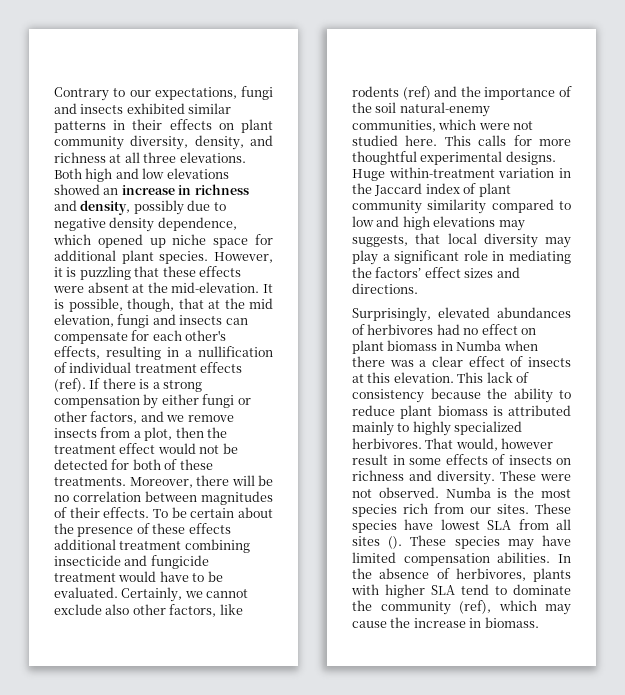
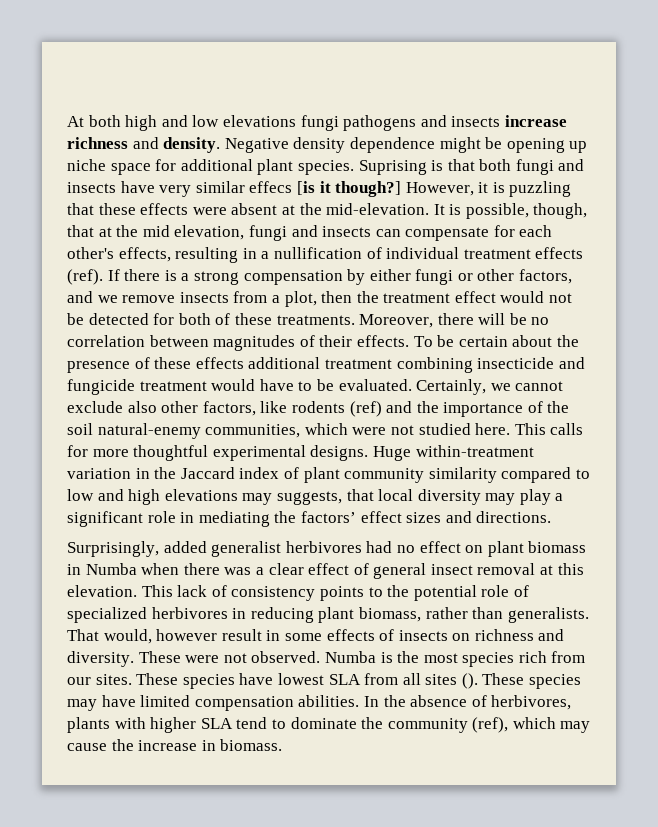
- Contrary to our expectations, fungi and insects exhibited similar patterns in their effects on plant community diversity, density, and richness at all three elevations. Both high and low elevations showed an increase in richness and density, possibly due to negative density dependence, which opened up niche space for additional plant species.
+ At both high and low elevations fungi pathogens and insects increase richness and density. Negative density dependence might be opening up niche space for additional plant species.
+ Suprising is that both fungi and insects have very similar effecs [is it though?]
- Surprisingly, elevated abundances of herbivores had no effect on plant biomass in Numba when there was a clear effect of insects at this elevation.
+ Surprisingly, added generalist herbivores had no effect on plant biomass in Numba when there was a clear effect of general insect removal at this elevation.
- This lack of consistency because the ability to reduce plant biomass is attributed mainly to highly specialized herbivores.
+ This lack of consistency points to the potential role of specialized herbivores in reducing plant biomass, rather than generalists.

